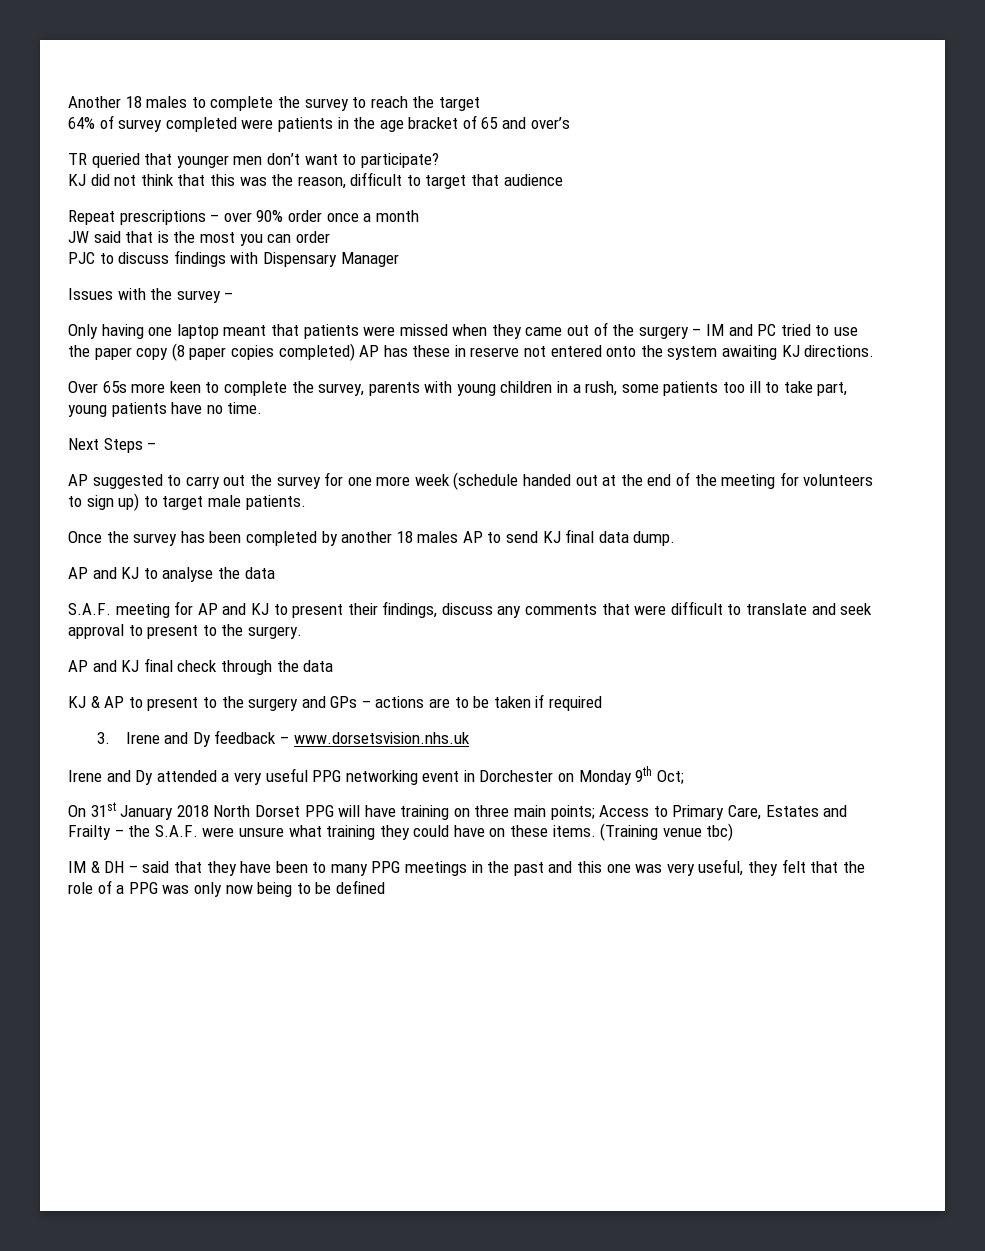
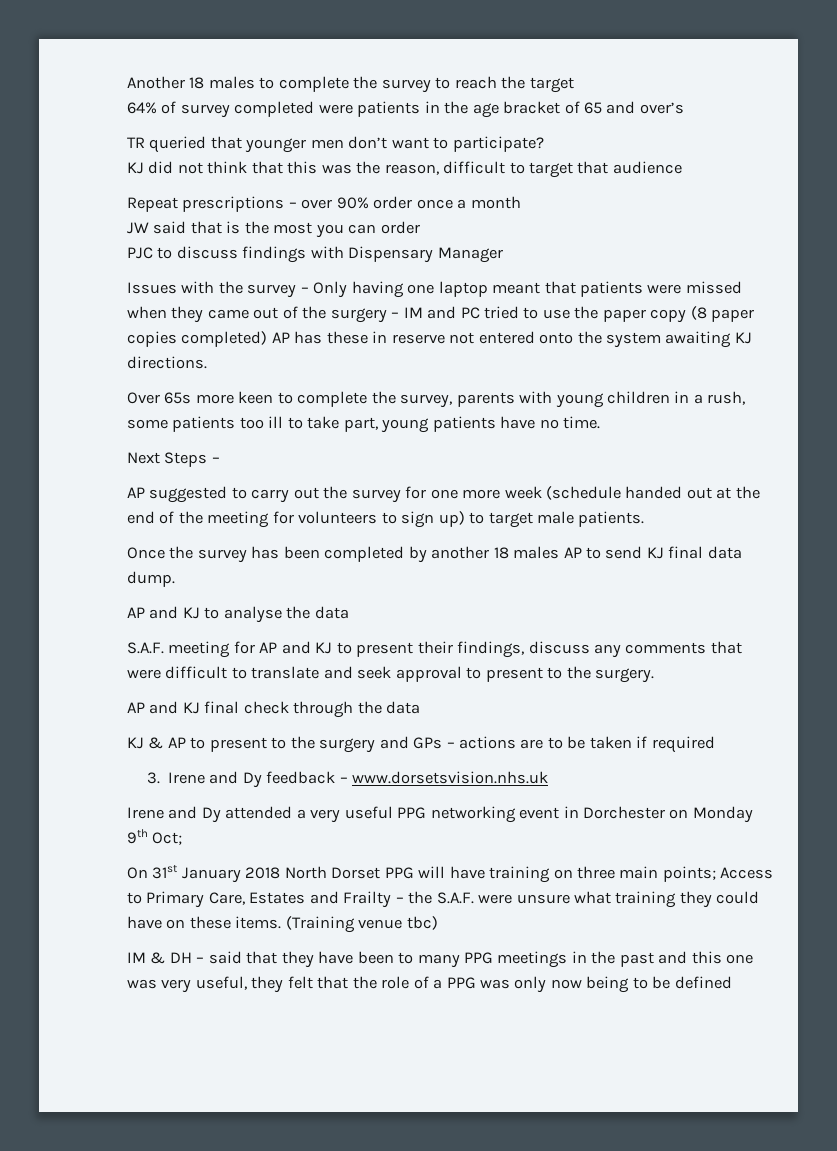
- Issues with the survey –
- Only having one laptop meant that patients were missed when they came out of the surgery – IM and PC tried to use the paper copy (8 paper copies completed) AP has these in reserve not entered onto the system awaiting KJ directions.
+ Issues with the survey – Only having one laptop meant that patients were missed when they came out of the surgery – IM and PC tried to use the paper copy (8 paper copies completed) AP has these in reserve not entered onto the system awaiting KJ directions.

